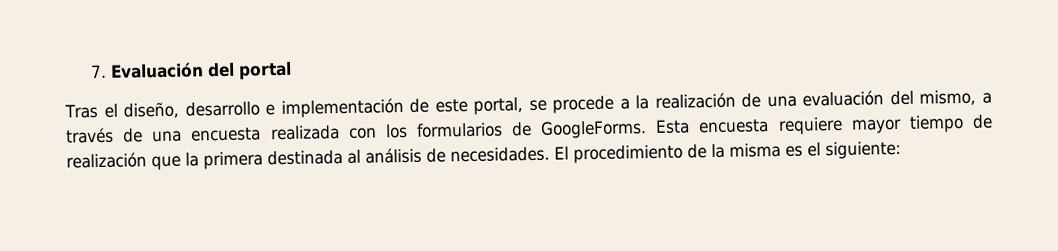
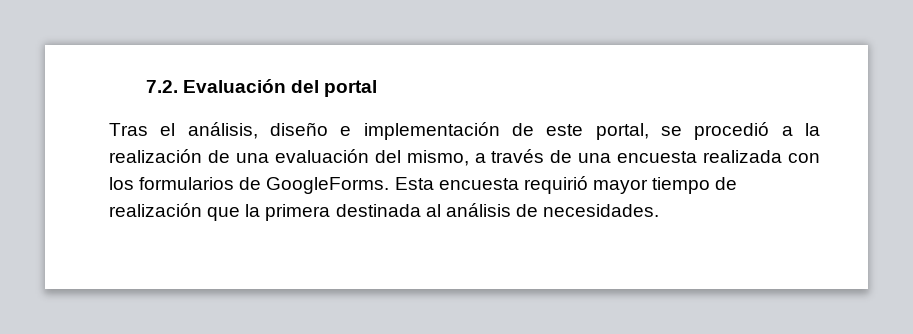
- 7. Evaluación del portal
+ 7.2. Evaluación del portal
- Tras el diseño, desarrollo e implementación de este portal, se procede a la realización de una evaluación del mismo, a través de una encuesta realizada con los formularios de GoogleForms.
+ Tras el análisis, diseño e implementación de este portal, se procedió a la realización de una evaluación del mismo, a través de una encuesta realizada con los formularios de GoogleForms.
- Esta encuesta requiere mayor tiempo de realización que la primera destinada al análisis de necesidades. El procedimiento de la misma es el siguiente:
+ Esta encuesta requirió mayor tiempo de realización que la primera destinada al análisis de necesidades.

